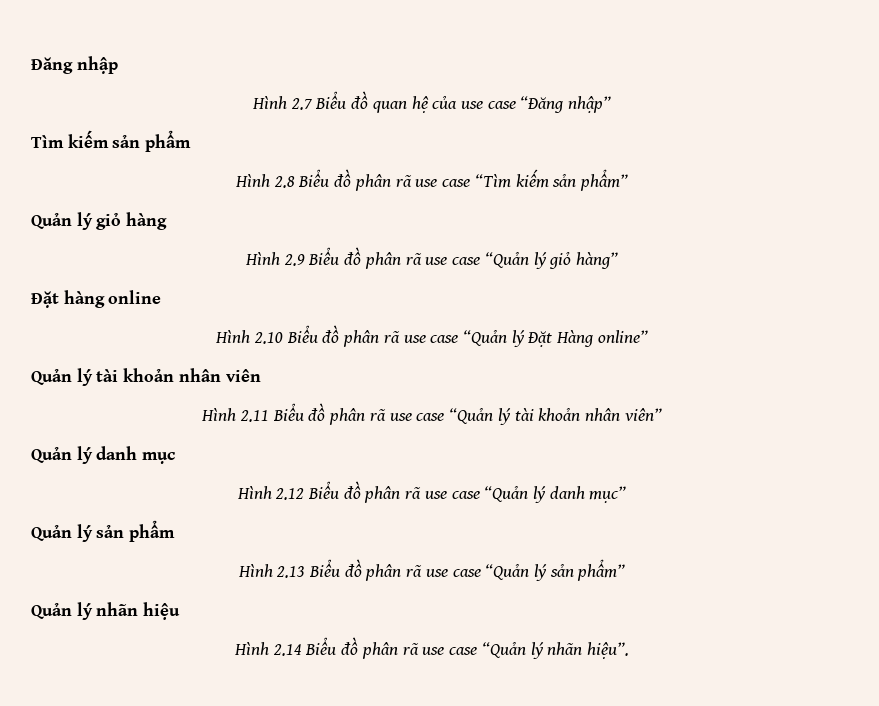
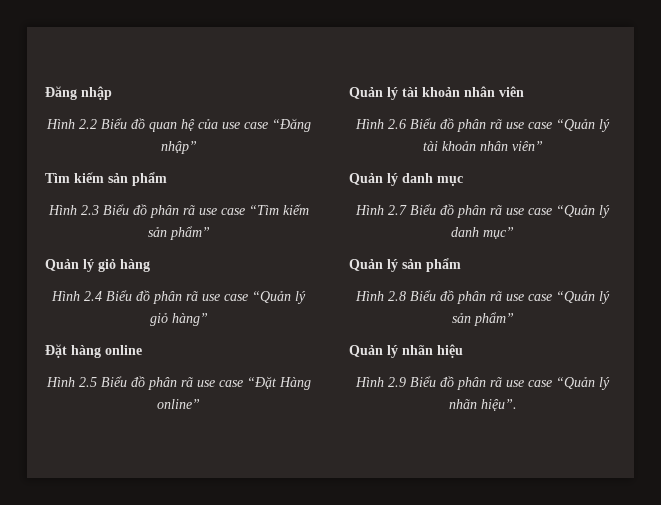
- Hình 2.7 Biểu đồ quan hệ của use case “Đăng nhập”
+ Hình 2.2 Biểu đồ quan hệ của use case “Đăng nhập”
- Hình 2.8 Biểu đồ phân rã use case “Tìm kiếm sản phẩm”
+ Hình 2.3 Biểu đồ phân rã use case “Tìm kiếm sản phẩm”
- Hình 2.9 Biểu đồ phân rã use case “Quản lý giỏ hàng”
+ Hình 2.4 Biểu đồ phân rã use case “Quản lý giỏ hàng”
- Hình 2.10 Biểu đồ phân rã use case “Quản lý Đặt Hàng online”
+ Hình 2.5 Biểu đồ phân rã use case “Đặt Hàng online”
- Hình 2.11 Biểu đồ phân rã use case “Quản lý tài khoản nhân viên”
+ Hình 2.6 Biểu đồ phân rã use case “Quản lý tài khoản nhân viên”
- Hình 2.12 Biểu đồ phân rã use case “Quản lý danh mục”
+ Hình 2.7 Biểu đồ phân rã use case “Quản lý danh mục”
- Hình 2.13 Biểu đồ phân rã use case “Quản lý sản phẩm”
+ Hình 2.8 Biểu đồ phân rã use case “Quản lý sản phẩm”
- Hình 2.14 Biểu đồ phân rã use case “Quản lý nhãn hiệu”.
+ Hình 2.9 Biểu đồ phân rã use case “Quản lý nhãn hiệu”.

